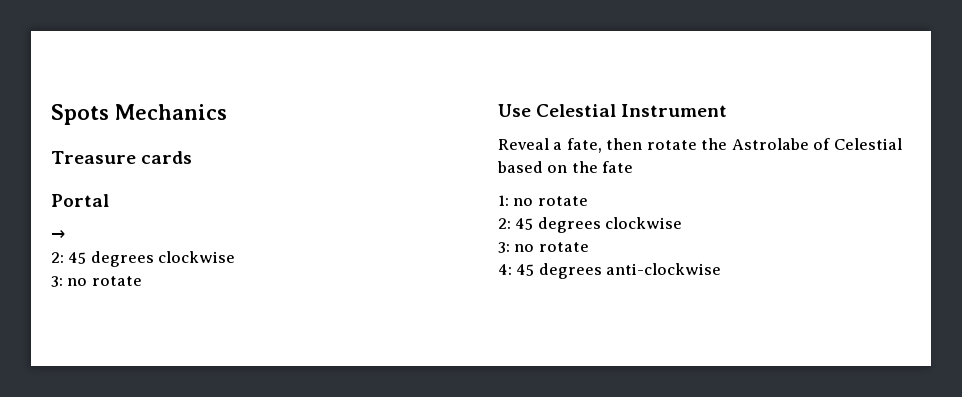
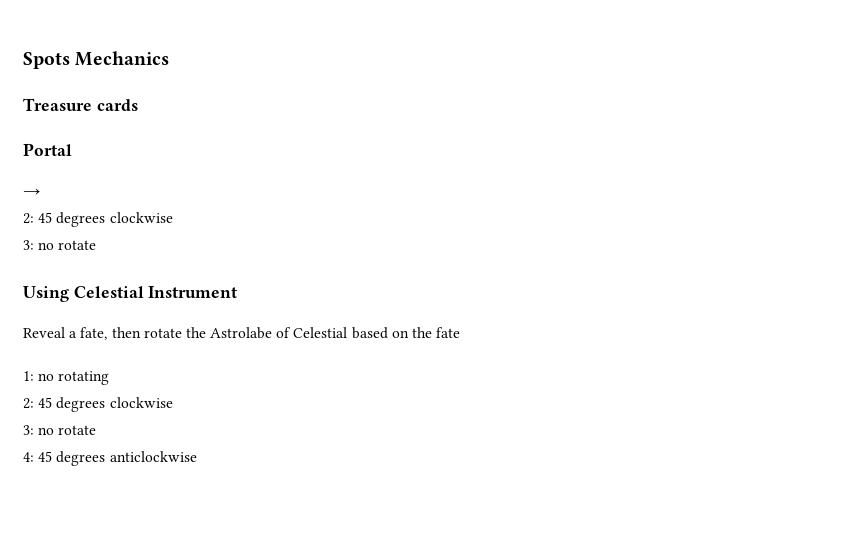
- Use Celestial Instrument
+ Using Celestial Instrument
- 1: no rotate
+ 1: no rotating
- 4: 45 degrees anti-clockwise
+ 4: 45 degrees anticlockwise

